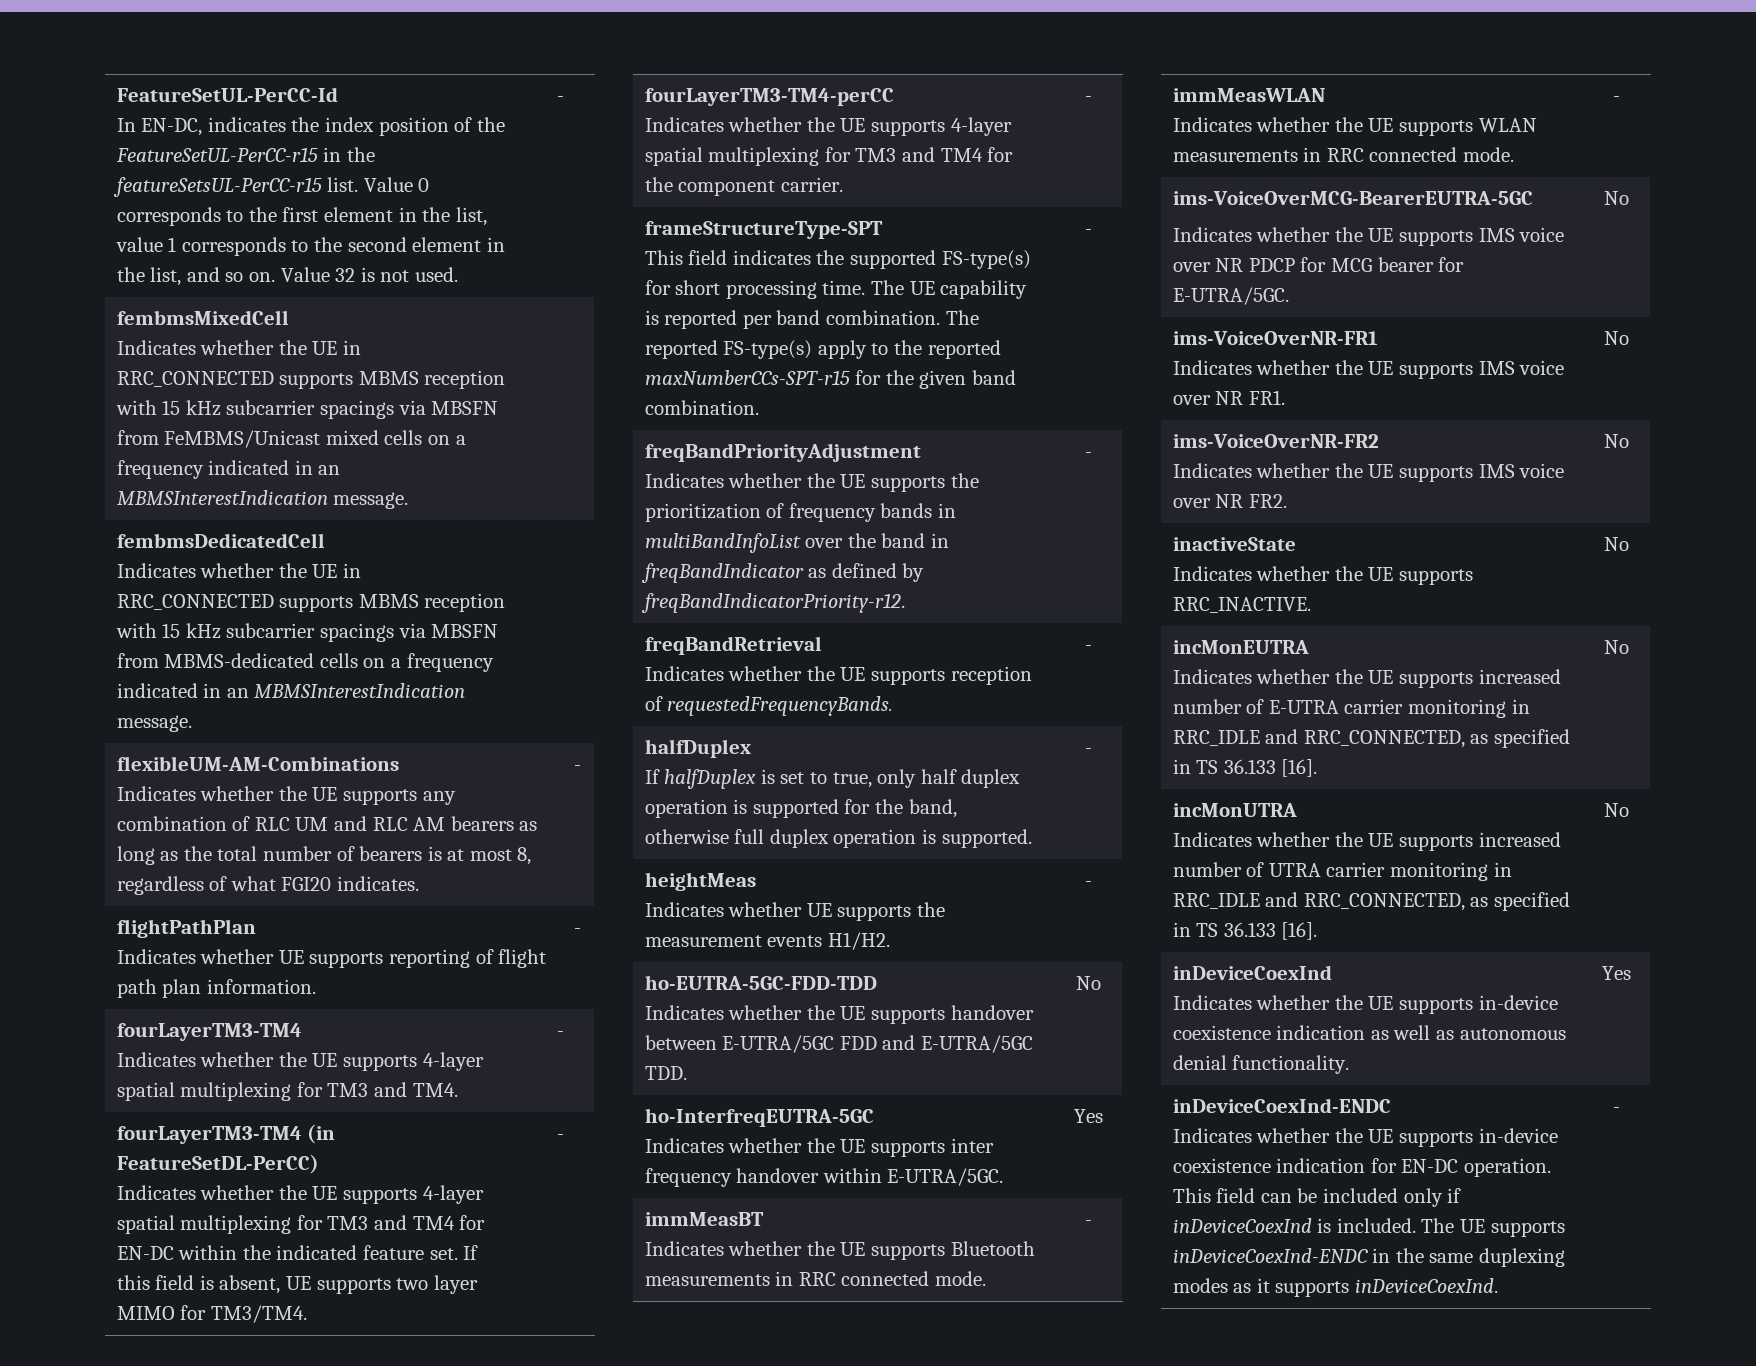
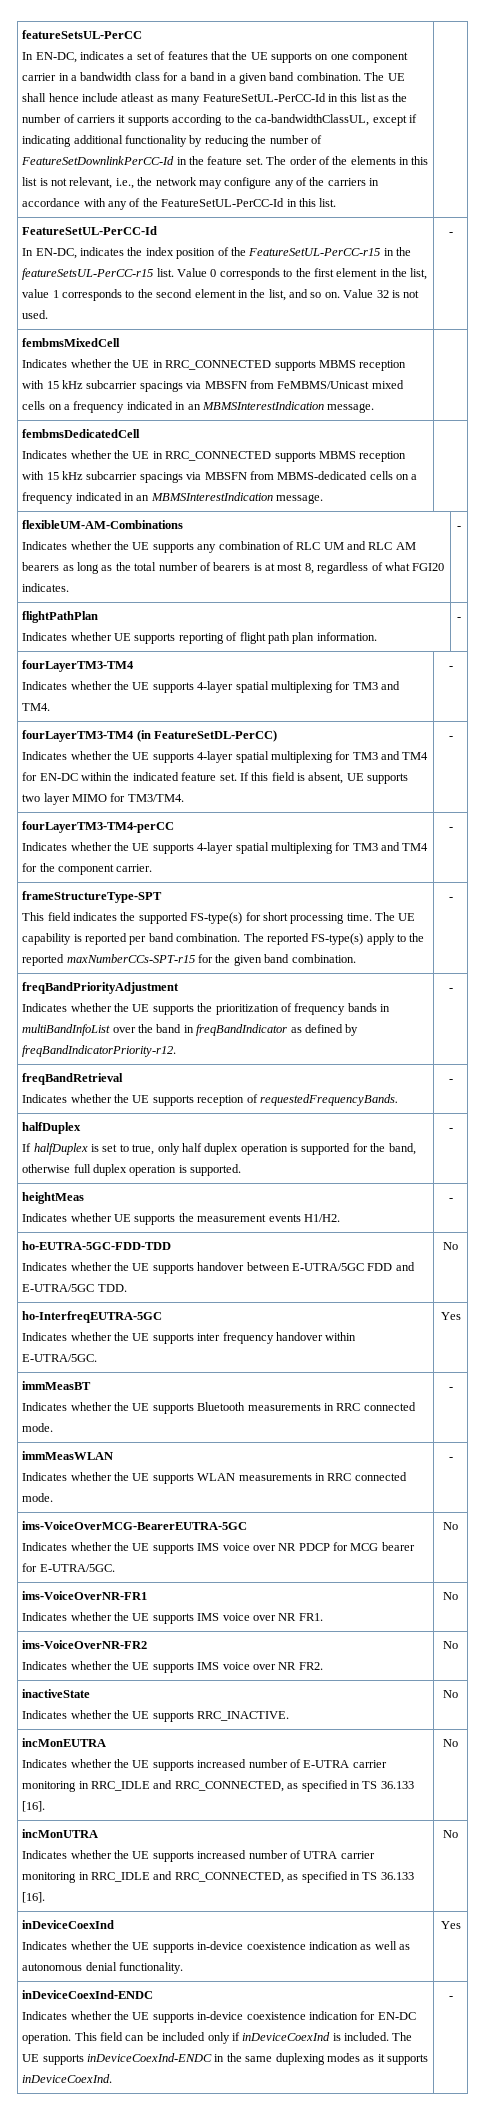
+ featureSetsUL-PerCC
+ In EN-DC, indicates a set of features that the UE supports on one component carrier in a bandwidth class for a band in a given band combination. The UE shall hence include atleast as many FeatureSetUL-PerCC-Id in this list as the number of carriers it supports according to the ca-bandwidthClassUL, except if indicating additional functionality by reducing the number of FeatureSetDownlinkPerCC-Id in the feature set. The order of the elements in this list is not relevant, i.e., the network may configure any of the carriers in accordance with any of the FeatureSetUL-PerCC-Id in this list.

